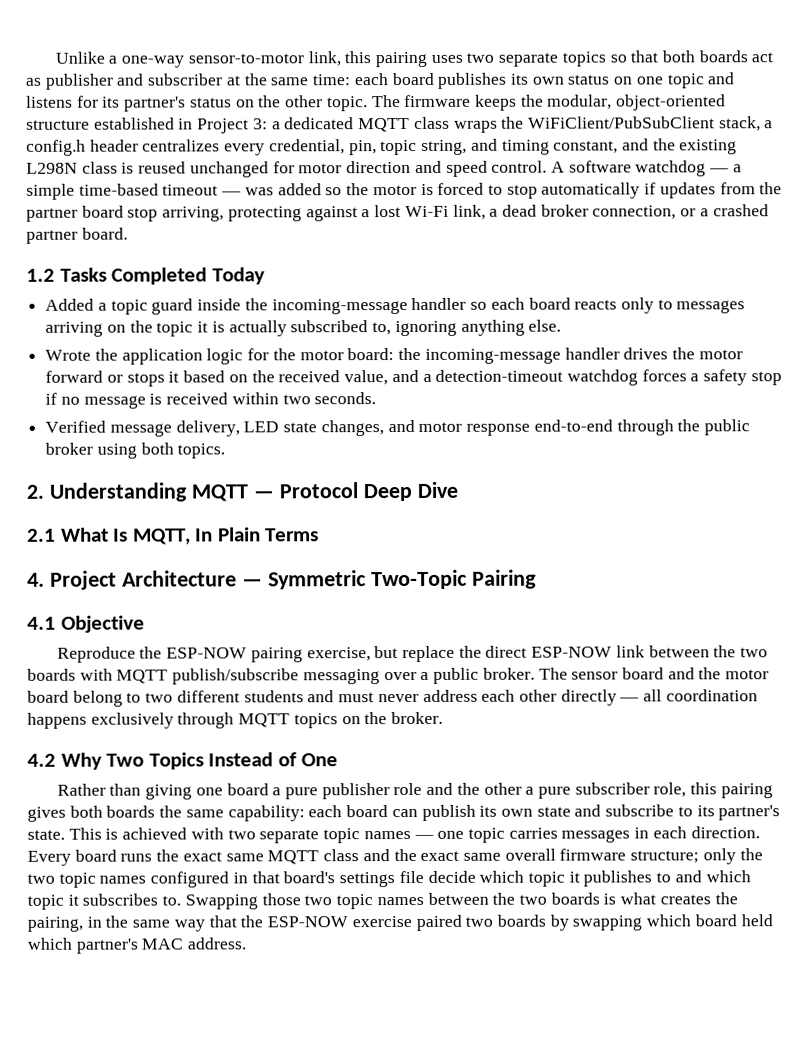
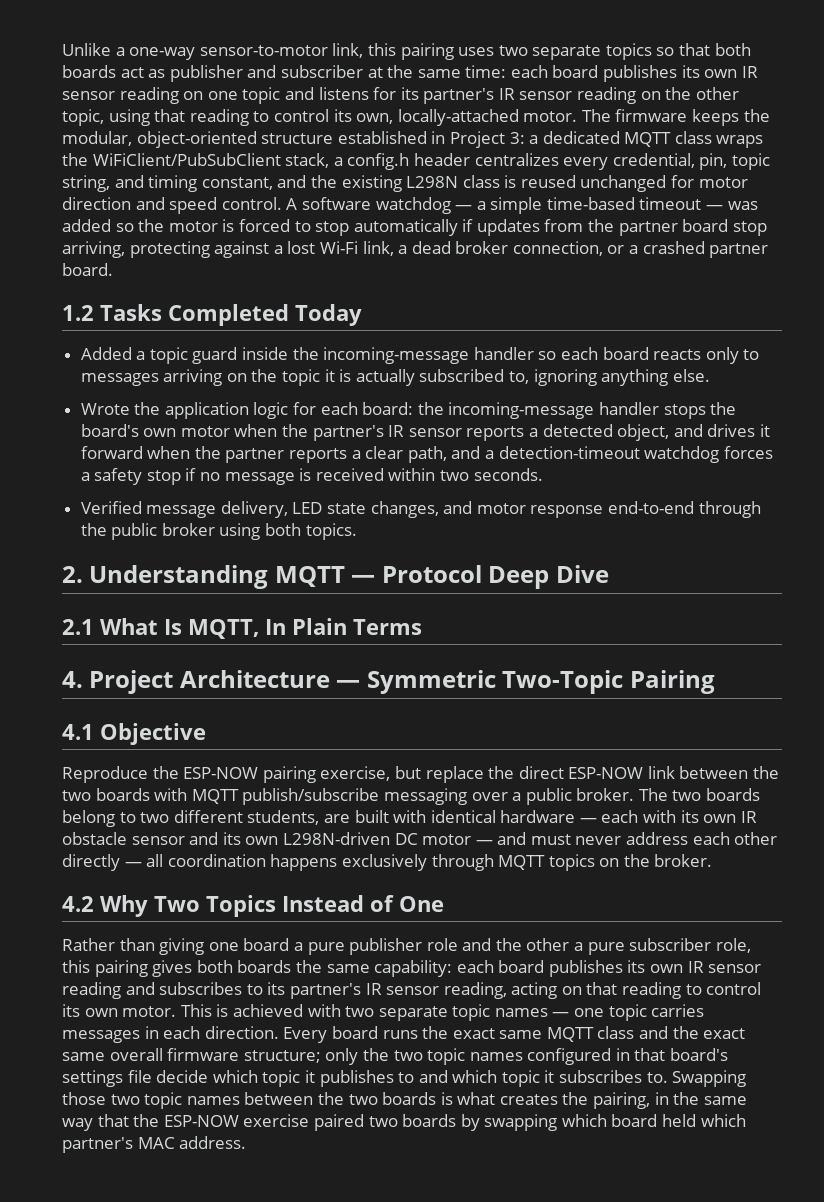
- Unlike a one-way sensor-to-motor link, this pairing uses two separate topics so that both boards act as publisher and subscriber at the same time: each board publishes its own status on one topic and listens for its partner's status on the other topic.
+ Unlike a one-way sensor-to-motor link, this pairing uses two separate topics so that both boards act as publisher and subscriber at the same time: each board publishes its own IR sensor reading on one topic and listens for its partner's IR sensor reading on the other topic, using that reading to control its own, locally-attached motor.
- Wrote the application logic for the motor board: the incoming-message handler drives the motor forward or stops it based on the received value, and a detection-timeout watchdog forces a safety stop if no message is received within two seconds.
+ Wrote the application logic for each board: the incoming-message handler stops the board's own motor when the partner's IR sensor reports a detected object, and drives it forward when the partner reports a clear path, and a detection-timeout watchdog forces a safety stop if no message is received within two seconds.
- The sensor board and the motor board belong to two different students and must never address each other directly — all coordination happens exclusively through MQTT topics on the broker.
+ The two boards belong to two different students, are built with identical hardware — each with its own IR obstacle sensor and its own L298N-driven DC motor — and must never address each other directly — all coordination happens exclusively through MQTT topics on the broker.
- Rather than giving one board a pure publisher role and the other a pure subscriber role, this pairing gives both boards the same capability: each board can publish its own state and subscribe to its partner's state.
+ Rather than giving one board a pure publisher role and the other a pure subscriber role, this pairing gives both boards the same capability: each board publishes its own IR sensor reading and subscribes to its partner's IR sensor reading, acting on that reading to control its own motor.

